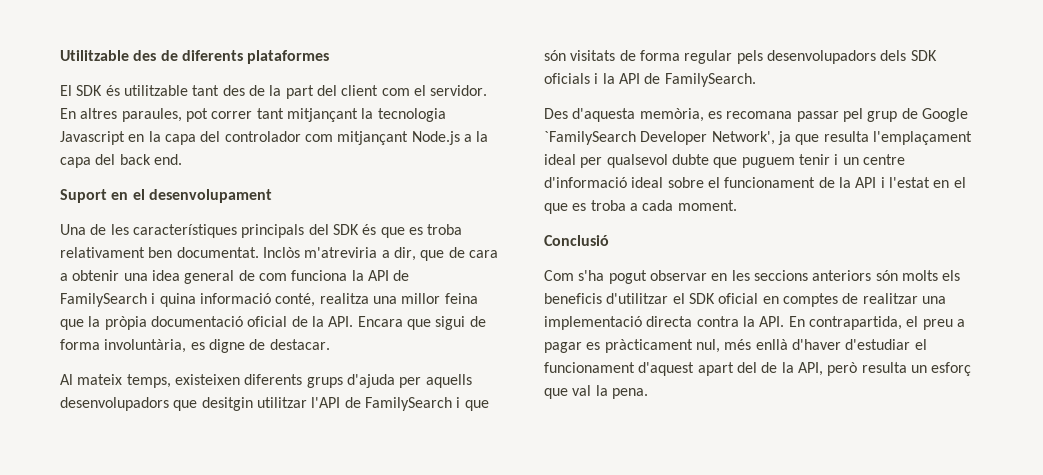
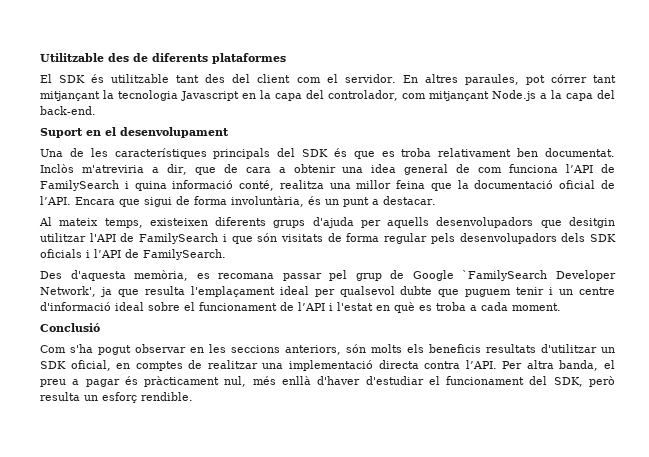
- El SDK és utilitzable tant des de la part del client com el servidor.
+ El SDK és utilitzable tant des del client com el servidor.
- En altres paraules, pot correr tant mitjançant la tecnologia Javascript en la capa del controlador com mitjançant Node.js a la capa del back end.
+ En altres paraules, pot córrer tant mitjançant la tecnologia Javascript en la capa del controlador, com mitjançant Node.js a la capa del back-end.
- Inclòs m'atreviria a dir, que de cara a obtenir una idea general de com funciona la API de FamilySearch i quina informació conté, realitza una millor feina que la pròpia documentació oficial de la API. Encara que sigui de forma involuntària, es digne de destacar.
+ Inclòs m'atreviria a dir, que de cara a obtenir una idea general de com funciona l’API de FamilySearch i quina informació conté, realitza una millor feina que la documentació oficial de l’API. Encara que sigui de forma involuntària, és un punt a destacar.
- Al mateix temps, existeixen diferents grups d'ajuda per aquells desenvolupadors que desitgin utilitzar l'API de FamilySearch i que són visitats de forma regular pels desenvolupadors dels SDK oficials i la API de FamilySearch.
+ Al mateix temps, existeixen diferents grups d'ajuda per aquells desenvolupadors que desitgin utilitzar l'API de FamilySearch i que són visitats de forma regular pels desenvolupadors dels SDK oficials i l’API de FamilySearch.
- Des d'aquesta memòria, es recomana passar pel grup de Google `FamilySearch Developer Network', ja que resulta l'emplaçament ideal per qualsevol dubte que puguem tenir i un centre d'informació ideal sobre el funcionament de la API i l'estat en el que es troba a cada moment.
+ Des d'aquesta memòria, es recomana passar pel grup de Google `FamilySearch Developer Network', ja que resulta l'emplaçament ideal per qualsevol dubte que puguem tenir i un centre d'informació ideal sobre el funcionament de l’API i l'estat en què es troba a cada moment.
- Com s'ha pogut observar en les seccions anteriors són molts els beneficis d'utilitzar el SDK oficial en comptes de realitzar una implementació directa contra la API. En contrapartida, el preu a pagar es pràcticament nul, més enllà d'haver d'estudiar el funcionament d'aquest apart del de la API, però resulta un esforç que val la pena.
+ Com s'ha pogut observar en les seccions anteriors, són molts els beneficis resultats d'utilitzar un SDK oficial, en comptes de realitzar una implementació directa contra l’API. Per altra banda, el preu a pagar és pràcticament nul, més enllà d'haver d'estudiar el funcionament del SDK, però resulta un esforç rendible.

